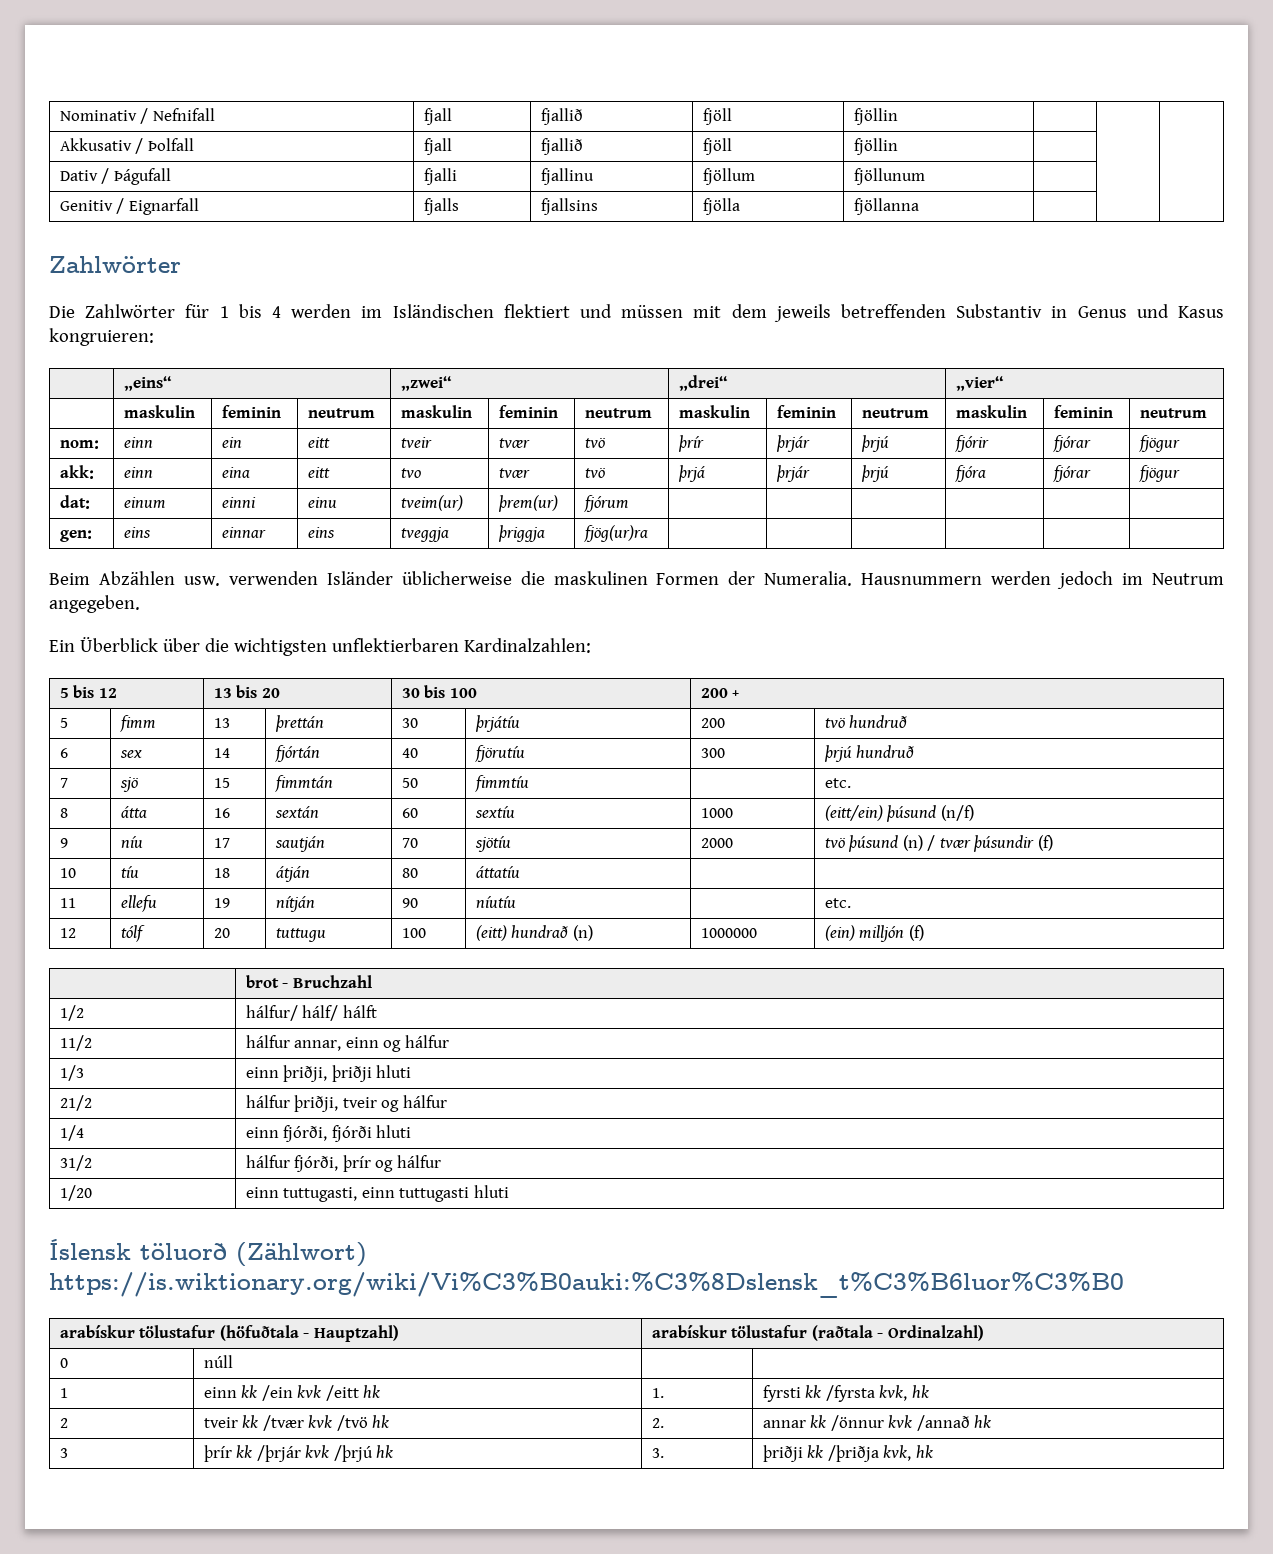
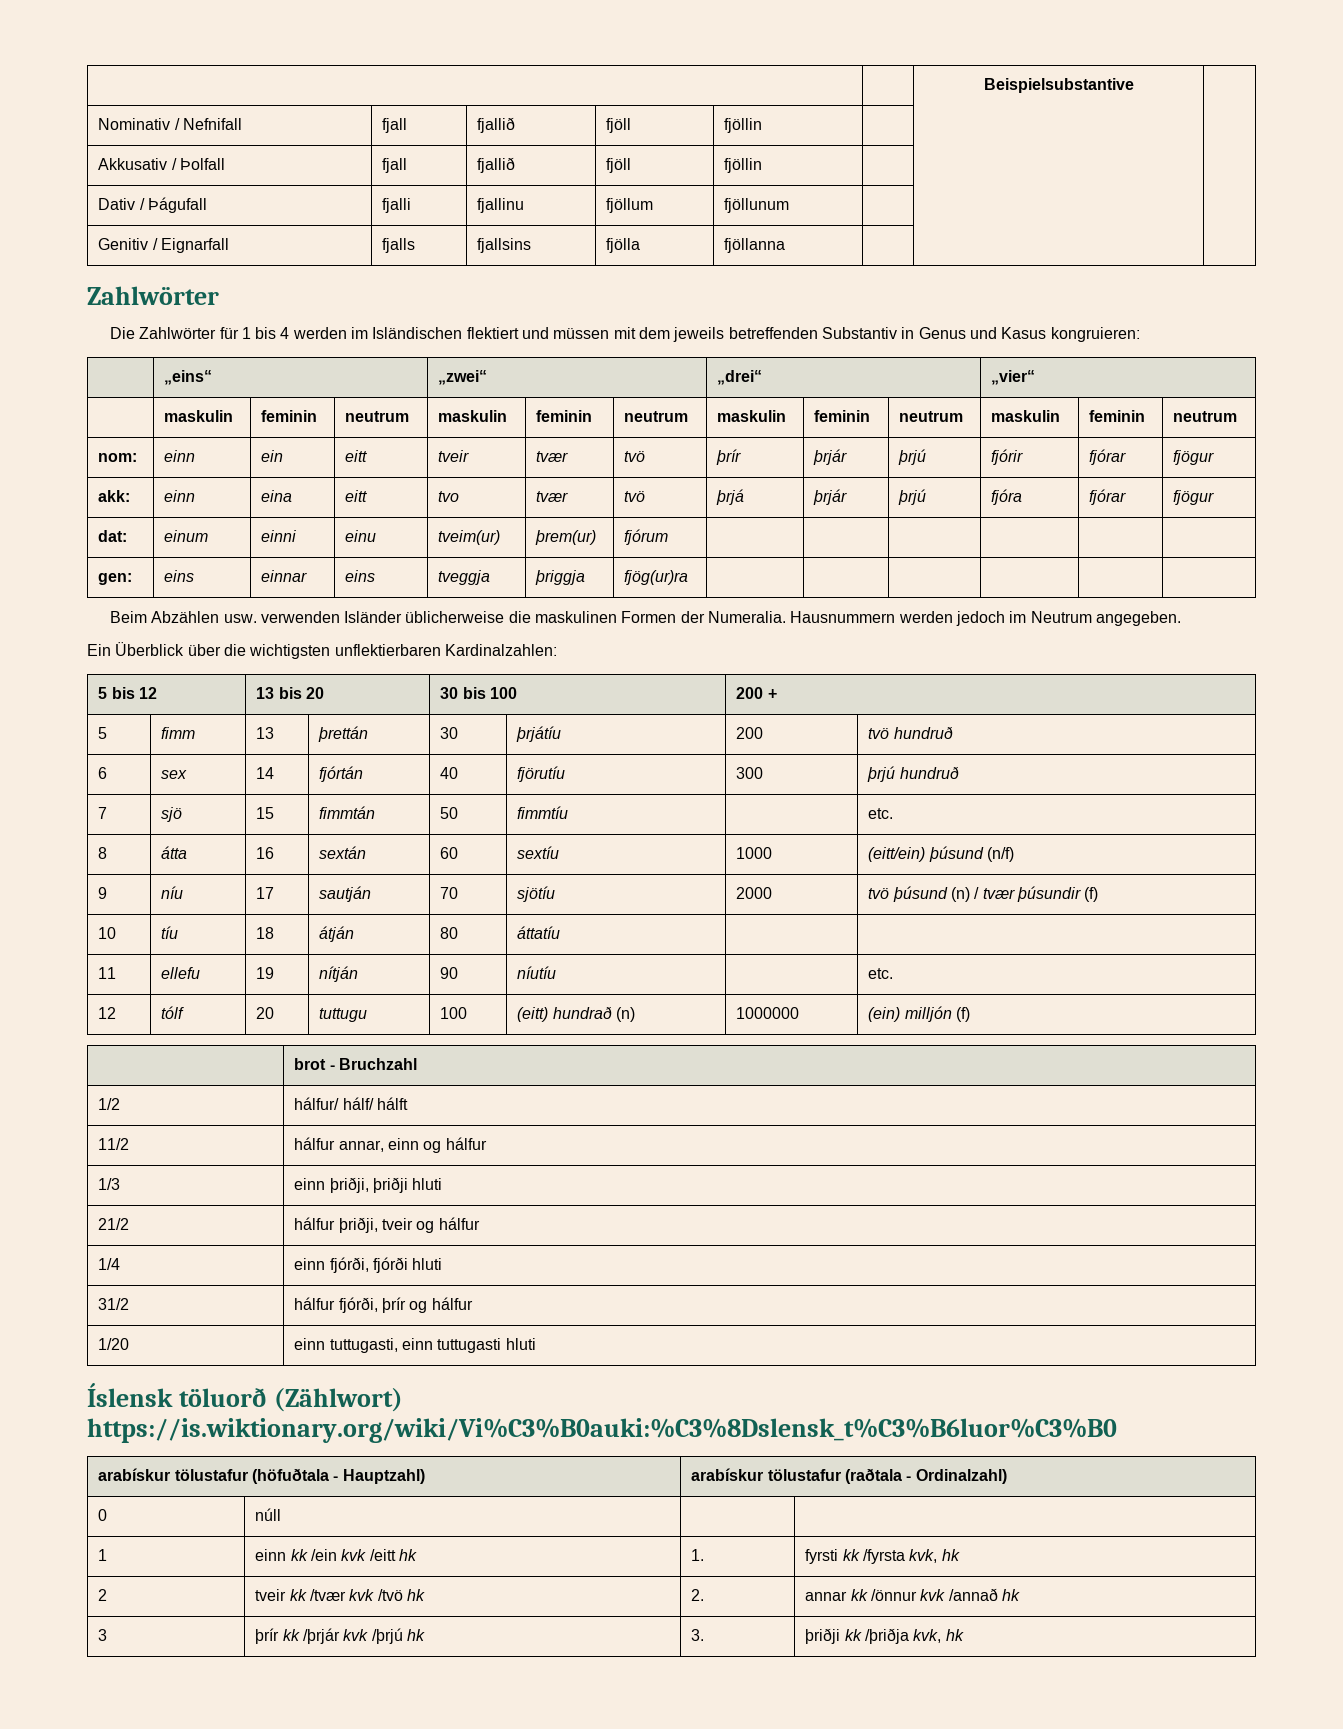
+ | | Beispielsubstantive |

